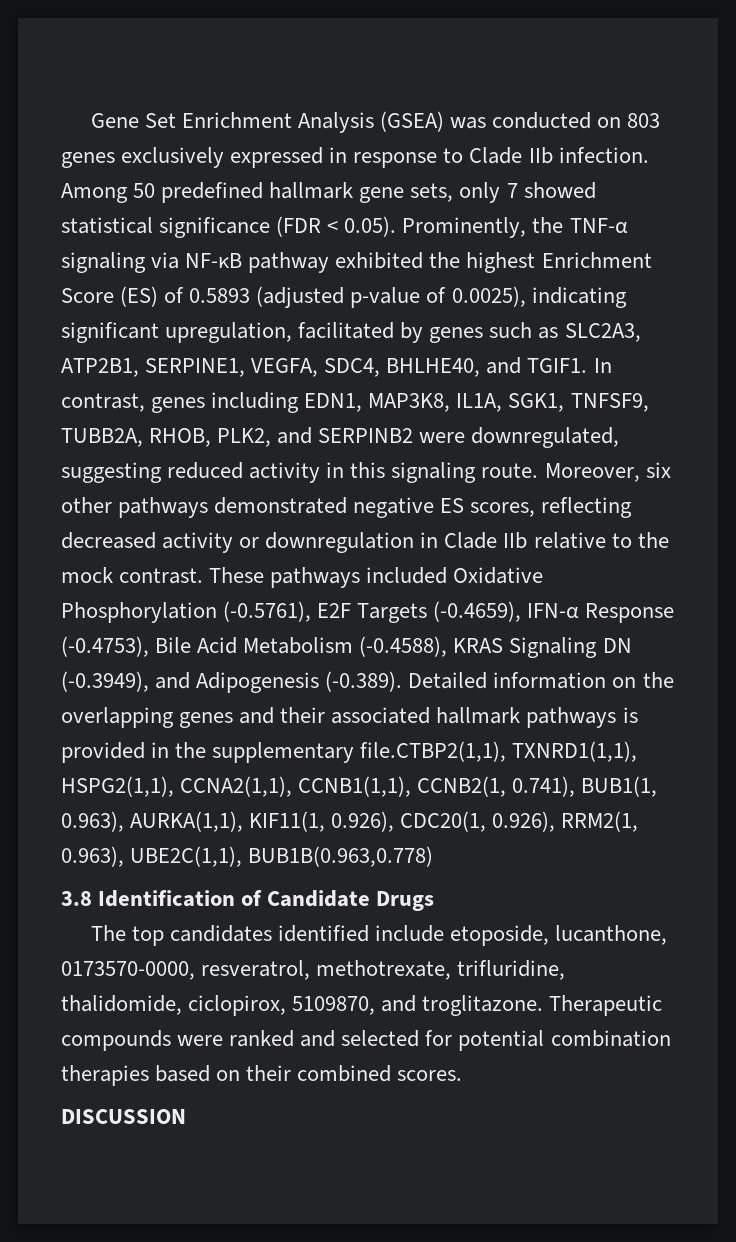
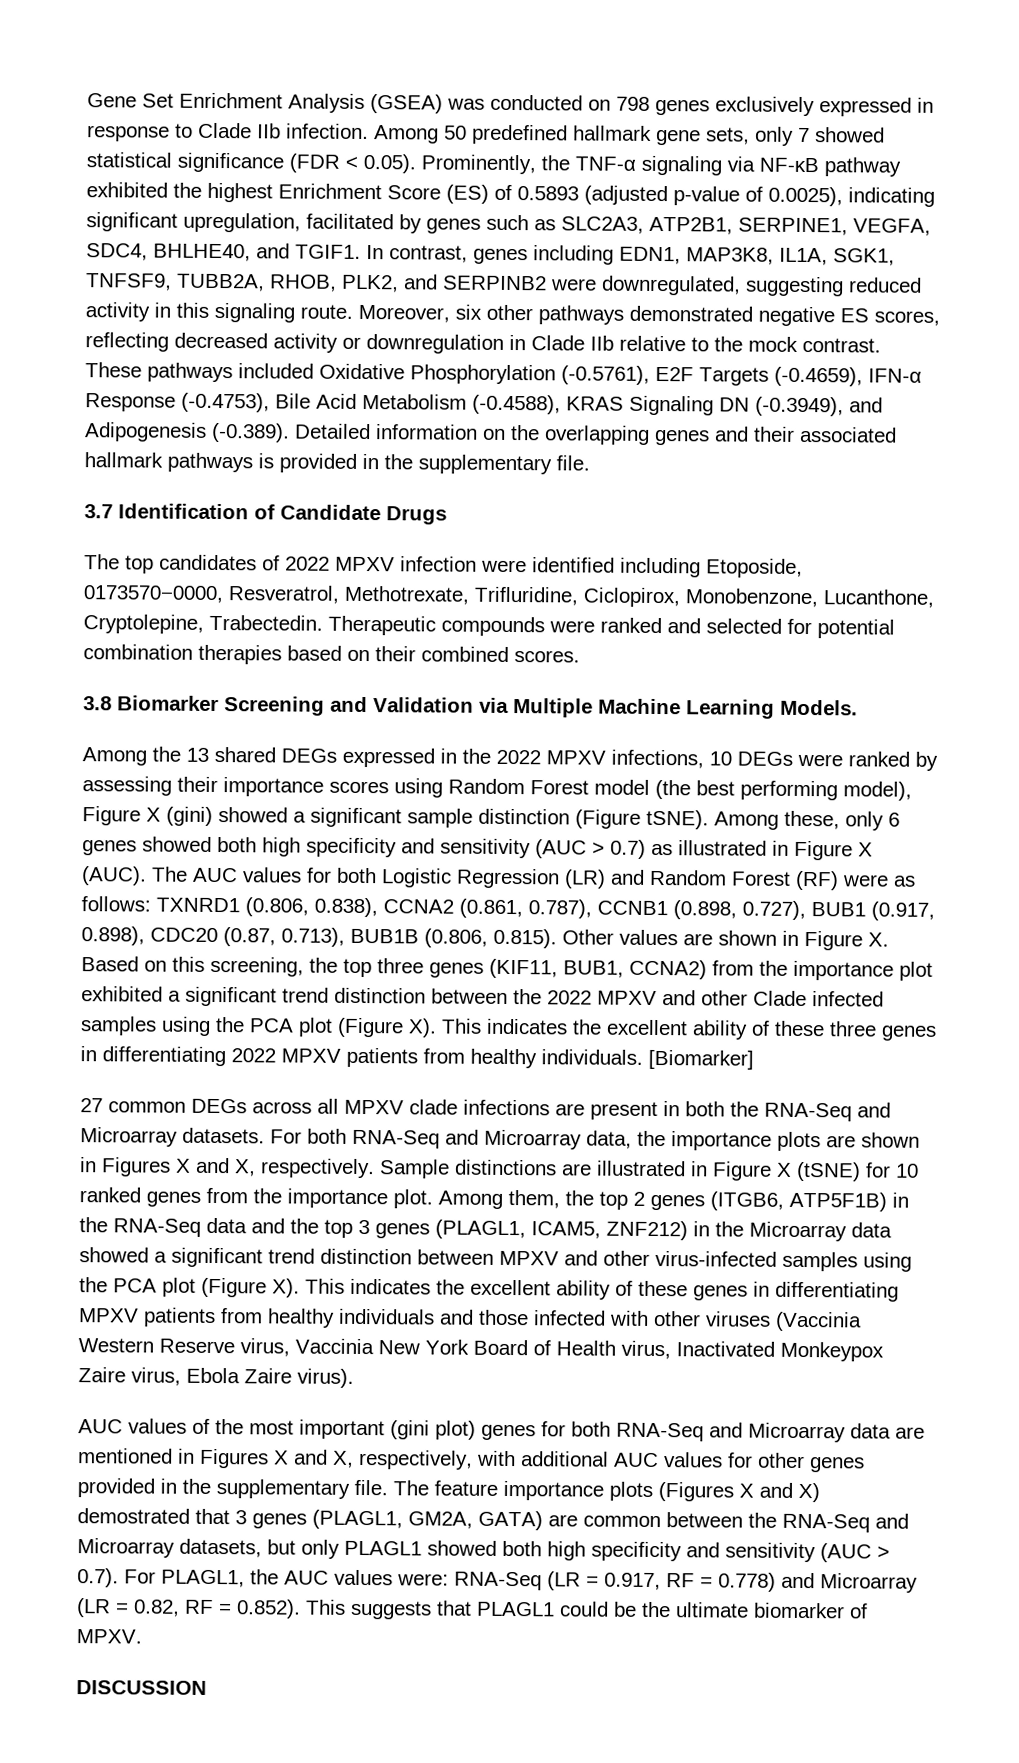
- Gene Set Enrichment Analysis (GSEA) was conducted on 803 genes exclusively expressed in response to Clade IIb infection.
+ Gene Set Enrichment Analysis (GSEA) was conducted on 798 genes exclusively expressed in response to Clade IIb infection.
- These pathways included Oxidative Phosphorylation (-0.5761), E2F Targets (-0.4659), IFN-α Response (-0.4753), Bile Acid Metabolism (-0.4588), KRAS Signaling DN (-0.3949), and Adipogenesis (-0.389). Detailed information on the overlapping genes and their associated hallmark pathways is provided in the supplementary file.CTBP2(1,1), TXNRD1(1,1), HSPG2(1,1), CCNA2(1,1), CCNB1(1,1), CCNB2(1, 0.741), BUB1(1, 0.963), AURKA(1,1), KIF11(1, 0.926), CDC20(1, 0.926), RRM2(1, 0.963), UBE2C(1,1), BUB1B(0.963,0.778)
- 3.8 Identification of Candidate Drugs
+ These pathways included Oxidative Phosphorylation (-0.5761), E2F Targets (-0.4659), IFN-α Response (-0.4753), Bile Acid Metabolism (-0.4588), KRAS Signaling DN (-0.3949), and Adipogenesis (-0.389). Detailed information on the overlapping genes and their associated hallmark pathways is provided in the supplementary file.
+ 3.7 Identification of Candidate Drugs
- The top candidates identified include etoposide, lucanthone, 0173570-0000, resveratrol, methotrexate, trifluridine, thalidomide, ciclopirox, 5109870, and troglitazone.
+ The top candidates of 2022 MPXV infection were identified including Etoposide, 0173570−0000, Resveratrol, Methotrexate, Trifluridine, Ciclopirox, Monobenzone, Lucanthone, Cryptolepine, Trabectedin.
+ 3.8 Biomarker Screening and Validation via Multiple Machine Learning Models.
+ Among the 13 shared DEGs expressed in the 2022 MPXV infections, 10 DEGs were ranked by assessing their importance scores using Random Forest model (the best performing model), Figure X (gini) showed a significant sample distinction (Figure tSNE). Among these, only 6 genes showed both high specificity and sensitivity (AUC > 0.7) as illustrated in Figure X (AUC). The AUC values for both Logistic Regression (LR) and Random Forest (RF) were as follows: TXNRD1 (0.806, 0.838), CCNA2 (0.861, 0.787), CCNB1 (0.898, 0.727), BUB1 (0.917, 0.898), CDC20 (0.87, 0.713), BUB1B (0.806, 0.815). Other values are shown in Figure X. Based on this screening, the top three genes (KIF11, BUB1, CCNA2) from the importance plot exhibited a significant trend distinction between the 2022 MPXV and other Clade infected samples using the PCA plot (Figure X). This indicates the excellent ability of these three genes in differentiating 2022 MPXV patients from healthy individuals. [Biomarker]
+ 27 common DEGs across all MPXV clade infections are present in both the RNA-Seq and Microarray datasets. For both RNA-Seq and Microarray data, the importance plots are shown in Figures X and X, respectively. Sample distinctions are illustrated in Figure X (tSNE) for 10 ranked genes from the importance plot. Among them, the top 2 genes (ITGB6, ATP5F1B) in the RNA-Seq data and the top 3 genes (PLAGL1, ICAM5, ZNF212) in the Microarray data showed a significant trend distinction between MPXV and other virus-infected samples using the PCA plot (Figure X). This indicates the excellent ability of these genes in differentiating MPXV patients from healthy individuals and those infected with other viruses (Vaccinia Western Reserve virus, Vaccinia New York Board of Health virus, Inactivated Monkeypox Zaire virus, Ebola Zaire virus).
+ AUC values of the most important (gini plot) genes for both RNA-Seq and Microarray data are mentioned in Figures X and X, respectively, with additional AUC values for other genes provided in the supplementary file. The feature importance plots (Figures X and X) demostrated that 3 genes (PLAGL1, GM2A, GATA) are common between the RNA-Seq and Microarray datasets, but only PLAGL1 showed both high specificity and sensitivity (AUC > 0.7). For PLAGL1, the AUC values were: RNA-Seq (LR = 0.917, RF = 0.778) and Microarray (LR = 0.82, RF = 0.852). This suggests that PLAGL1 could be the ultimate biomarker of MPXV.

